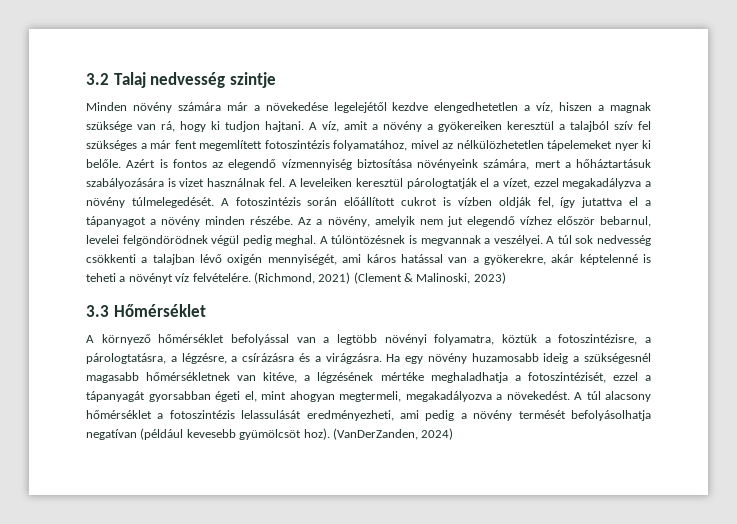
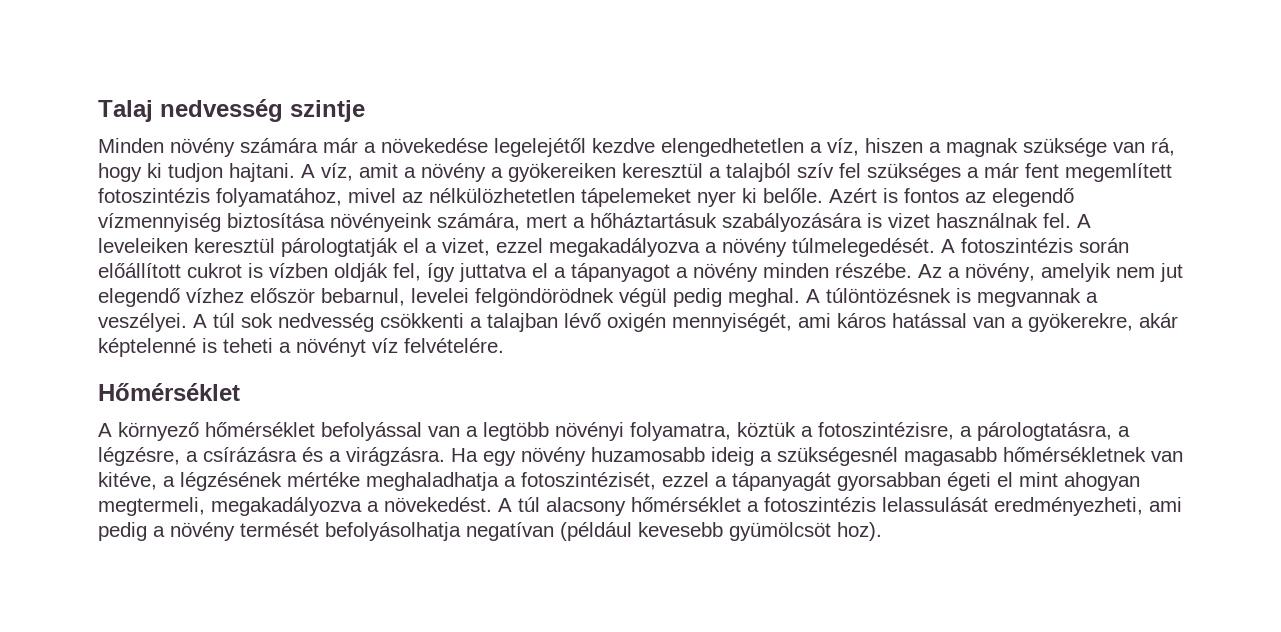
- 3.2 Talaj nedvesség szintje
+ Talaj nedvesség szintje
- A leveleiken keresztül párologtatják el a vízet, ezzel megakadályzva a növény túlmelegedését.
+ A leveleiken keresztül párologtatják el a vizet, ezzel megakadályozva a növény túlmelegedését.
- A fotoszintézis során előállított cukrot is vízben oldják fel, így jutattva el a tápanyagot a növény minden részébe.
+ A fotoszintézis során előállított cukrot is vízben oldják fel, így juttatva el a tápanyagot a növény minden részébe.
- A túl sok nedvesség csökkenti a talajban lévő oxigén mennyiségét, ami káros hatással van a gyökerekre, akár képtelenné is teheti a növényt víz felvételére. (Richmond, 2021) (Clement & Malinoski, 2023)
- 3.3 Hőmérséklet
+ A túl sok nedvesség csökkenti a talajban lévő oxigén mennyiségét, ami káros hatással van a gyökerekre, akár képtelenné is teheti a növényt víz felvételére.
+ Hőmérséklet
- Ha egy növény huzamosabb ideig a szükségesnél magasabb hőmérsékletnek van kitéve, a légzésének mértéke meghaladhatja a fotoszintézisét, ezzel a tápanyagát gyorsabban égeti el, mint ahogyan megtermeli, megakadályozva a növekedést.
+ Ha egy növény huzamosabb ideig a szükségesnél magasabb hőmérsékletnek van kitéve, a légzésének mértéke meghaladhatja a fotoszintézisét, ezzel a tápanyagát gyorsabban égeti el mint ahogyan megtermeli, megakadályozva a növekedést.
- (VanDerZanden, 2024)

